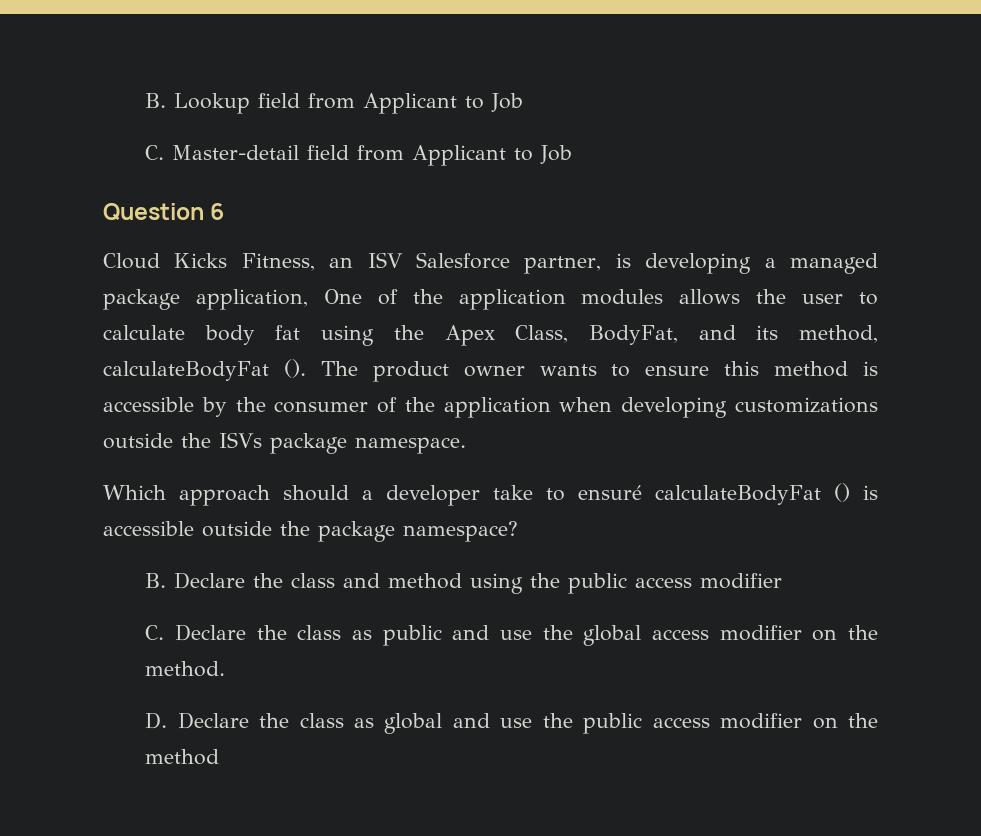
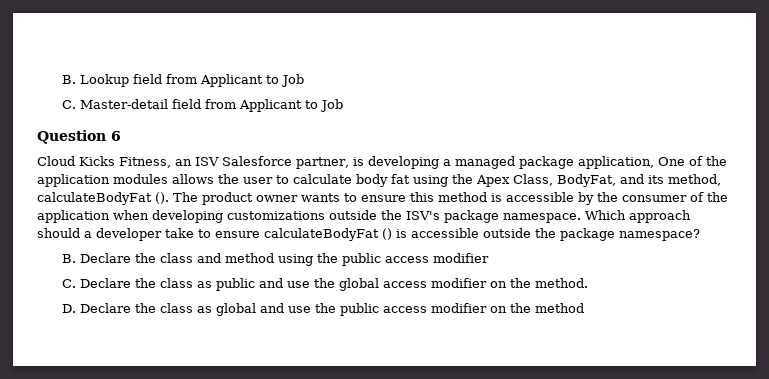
- The product owner wants to ensure this method is accessible by the consumer of the application when developing customizations outside the ISVs package namespace.
- Which approach should a developer take to ensuré calculateBodyFat () is accessible outside the package namespace?
+ The product owner wants to ensure this method is accessible by the consumer of the application when developing customizations outside the ISV's package namespace. Which approach should a developer take to ensure calculateBodyFat () is accessible outside the package namespace?

